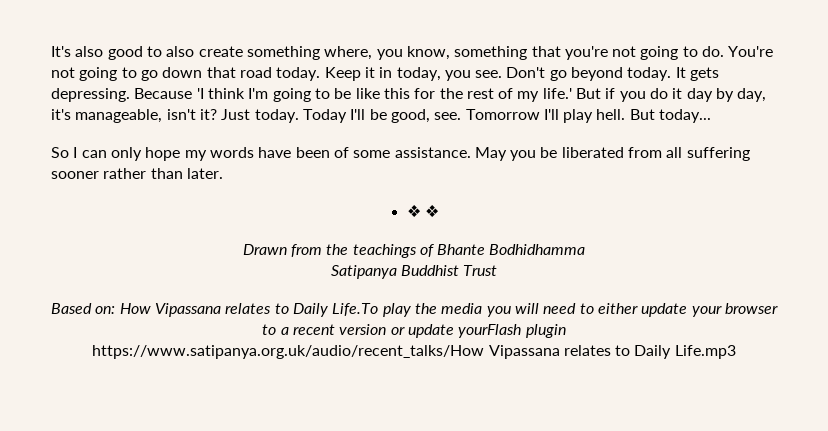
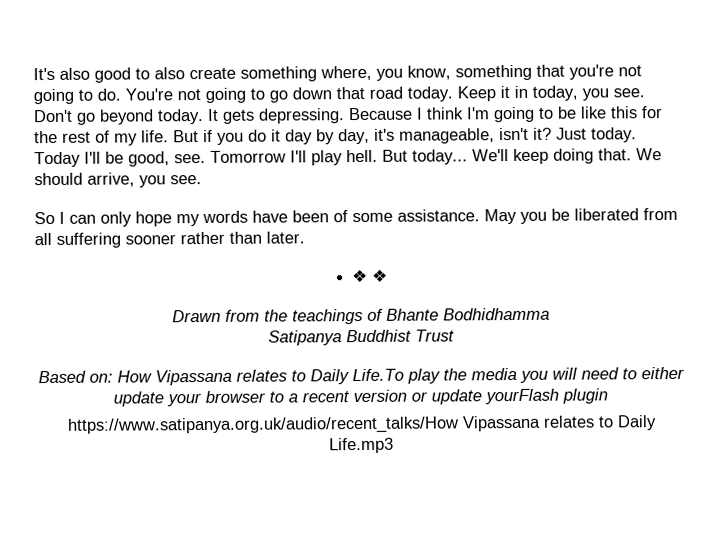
- Because 'I think I'm going to be like this for the rest of my life.'
+ Because I think I'm going to be like this for the rest of my life.
+ We'll keep doing that. We should arrive, you see.

